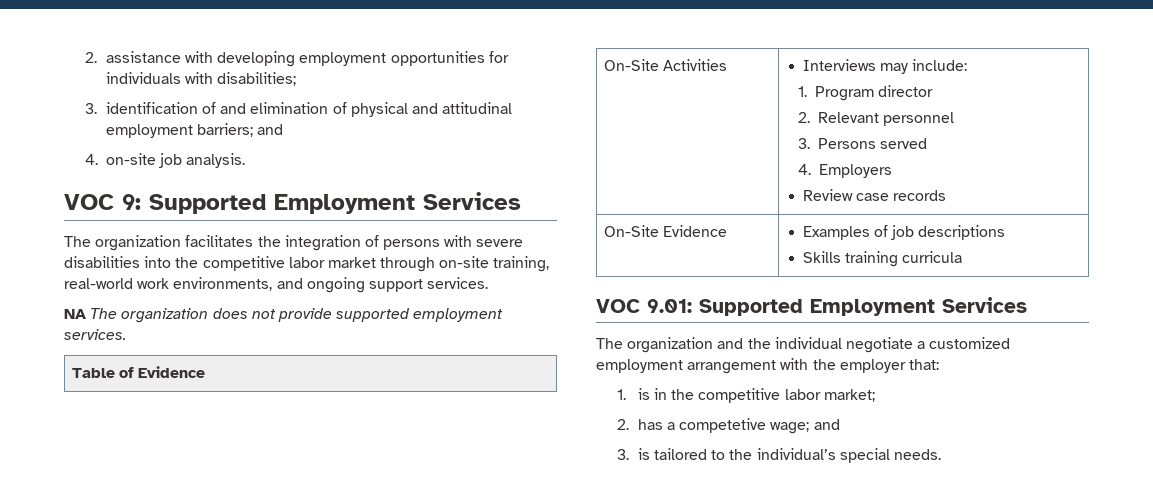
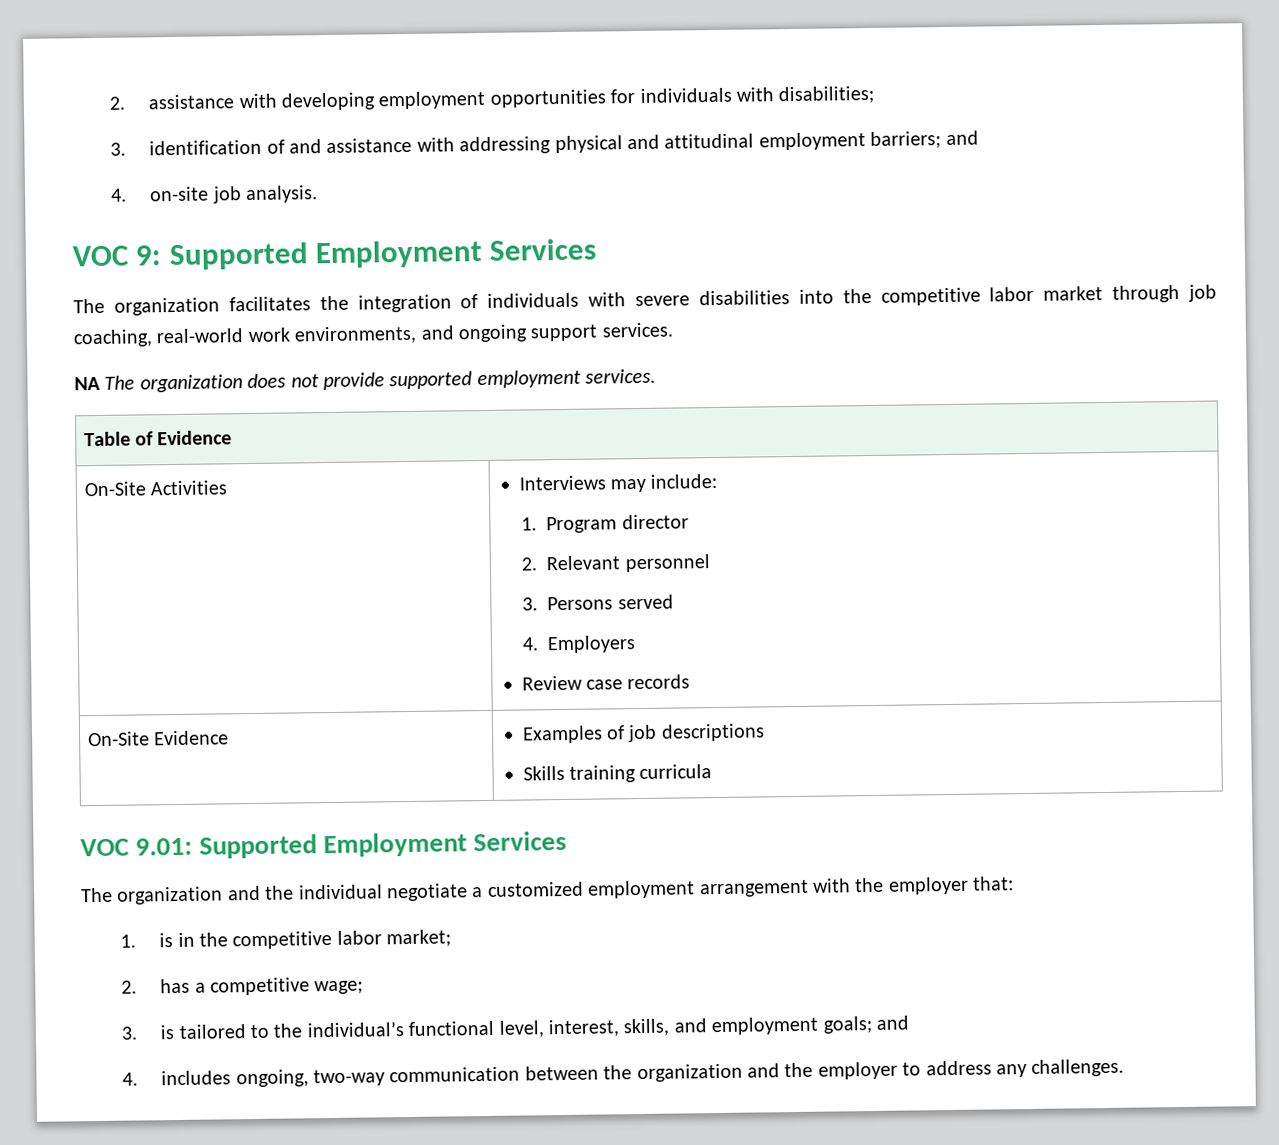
- 3. identification of and elimination of physical and attitudinal employment barriers; and
+ 3. identification of and assistance with addressing physical and attitudinal employment barriers; and
- The organization facilitates the integration of persons with severe disabilities into the competitive labor market through on-site training, real-world work environments, and ongoing support services.
+ The organization facilitates the integration of individuals with severe disabilities into the competitive labor market through job coaching, real-world work environments, and ongoing support services.
- 2. has a competetive wage; and
+ 2. has a competitive wage;
- 3. is tailored to the individual’s special needs.
+ 3. is tailored to the individual’s functional level, interest, skills, and employment goals; and
+ 4. includes ongoing, two-way communication between the organization and the employer to address any challenges.

